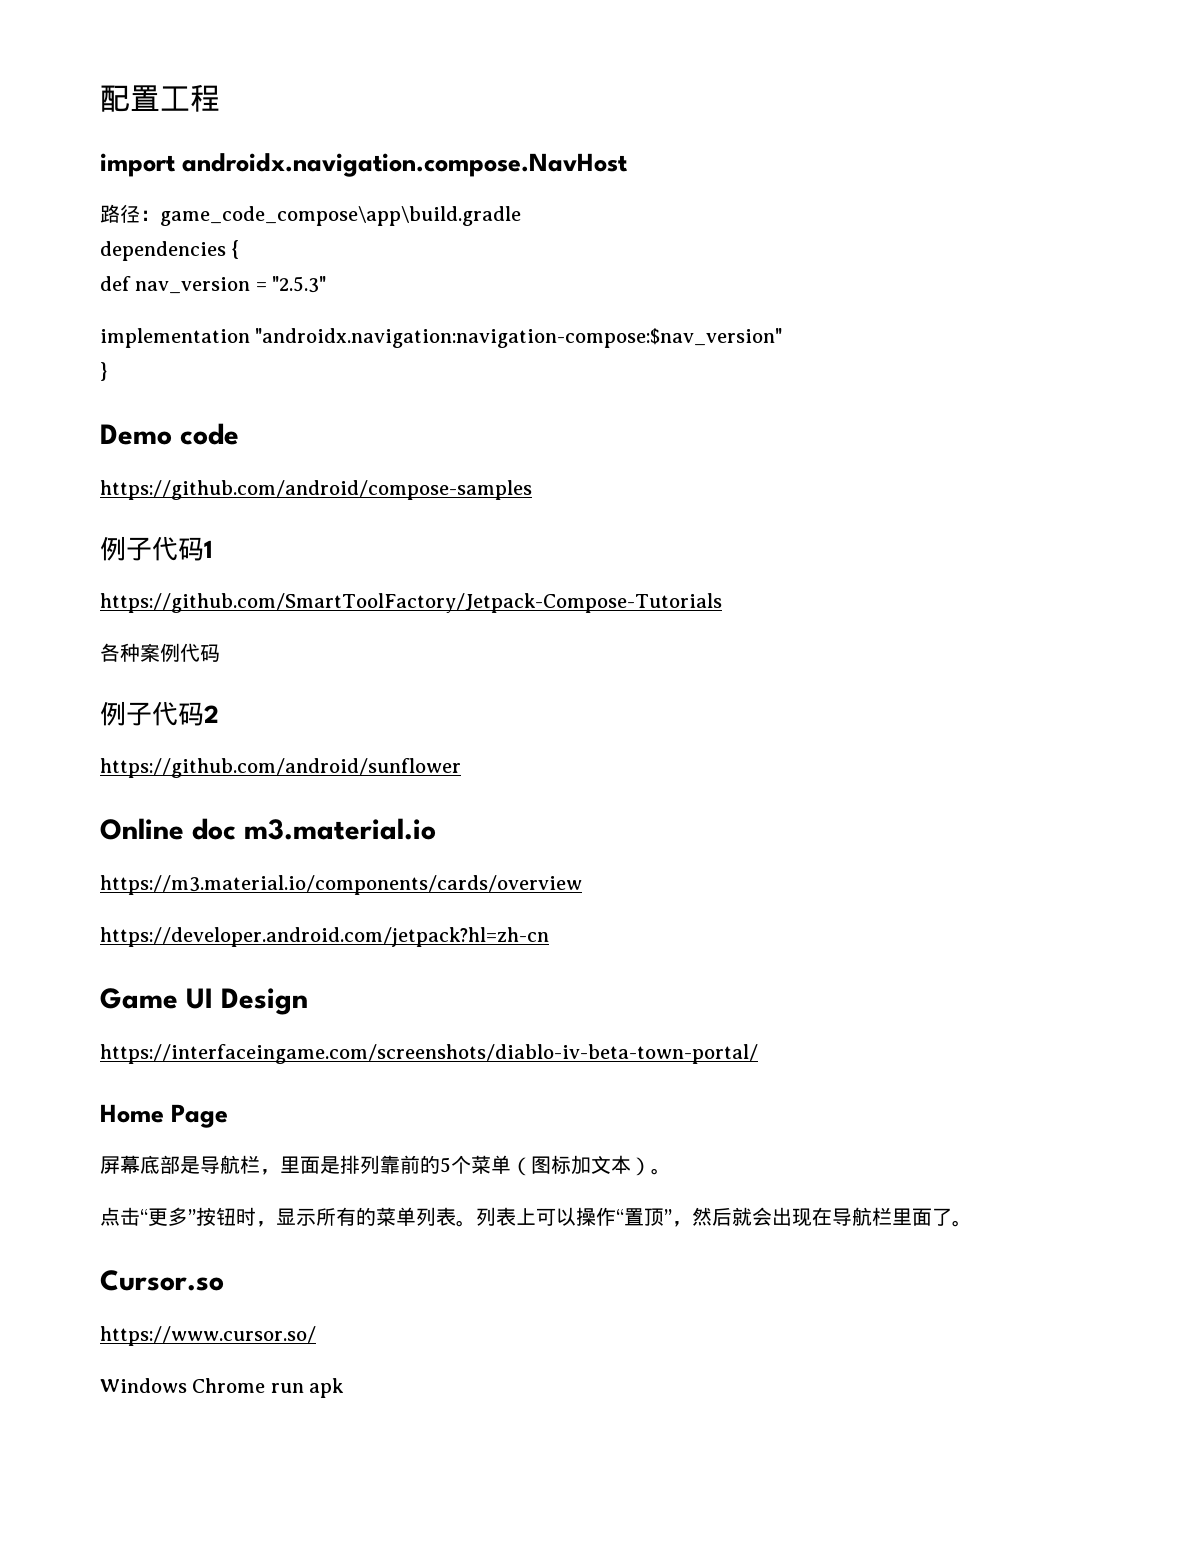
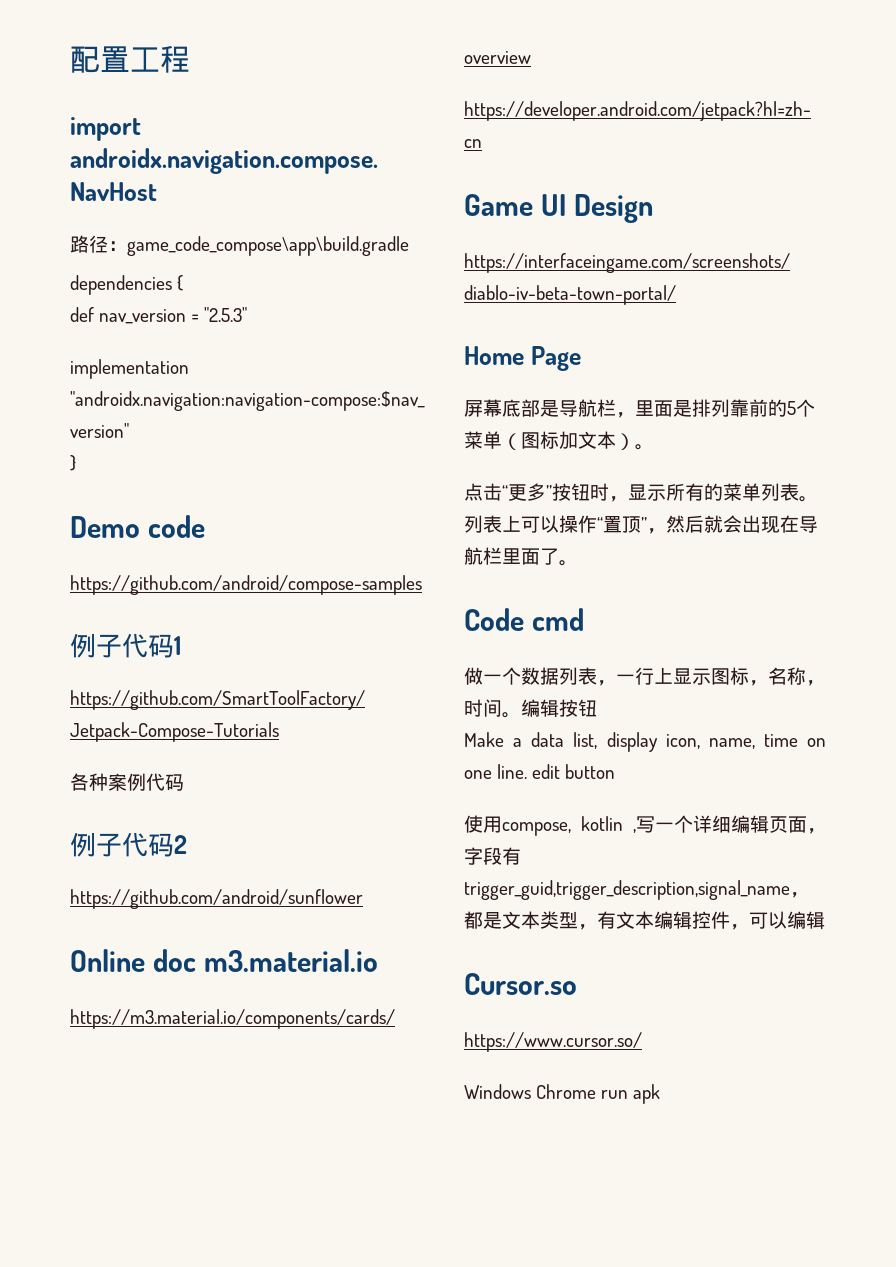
+ Code cmd
+ 做一个数据列表，一行上显示图标，名称，时间。编辑按钮
+ Make a data list, display icon, name, time on one line. edit button
+ 使用compose, kotlin ,写一个详细编辑页面，字段有trigger_guid,trigger_description,signal_name，都是文本类型，有文本编辑控件，可以编辑

